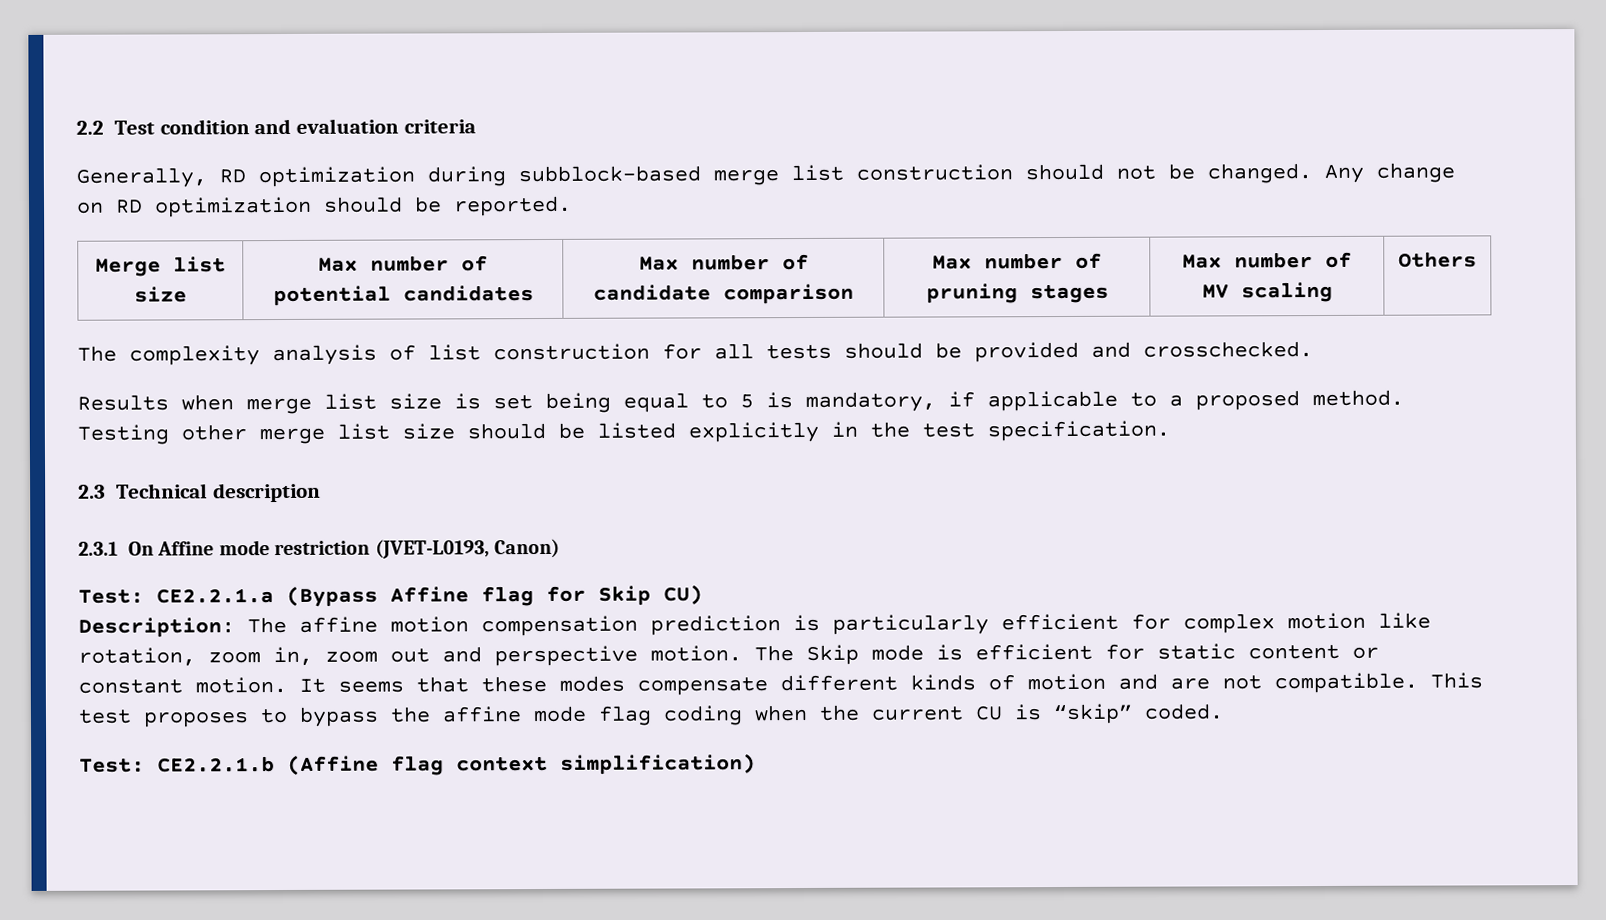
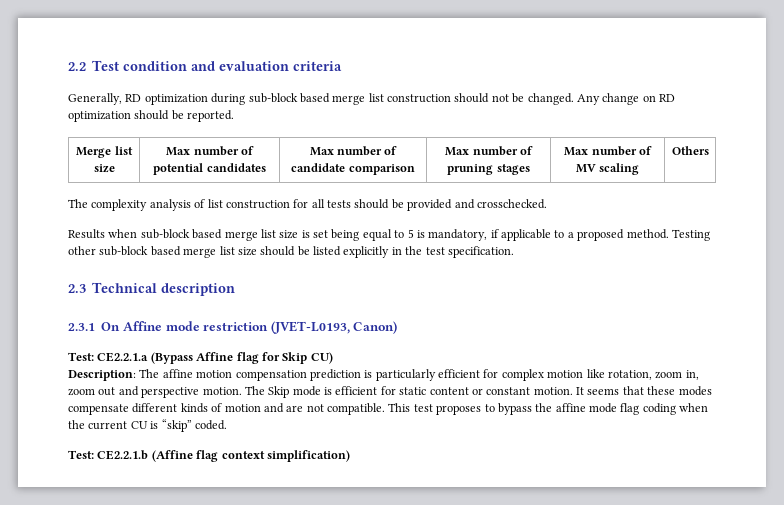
- Generally, RD optimization during subblock-based merge list construction should not be changed.
+ Generally, RD optimization during sub-block based merge list construction should not be changed.
- Results when merge list size is set being equal to 5 is mandatory, if applicable to a proposed method.
+ Results when sub-block based merge list size is set being equal to 5 is mandatory, if applicable to a proposed method.
- Testing other merge list size should be listed explicitly in the test specification.
+ Testing other sub-block based merge list size should be listed explicitly in the test specification.

